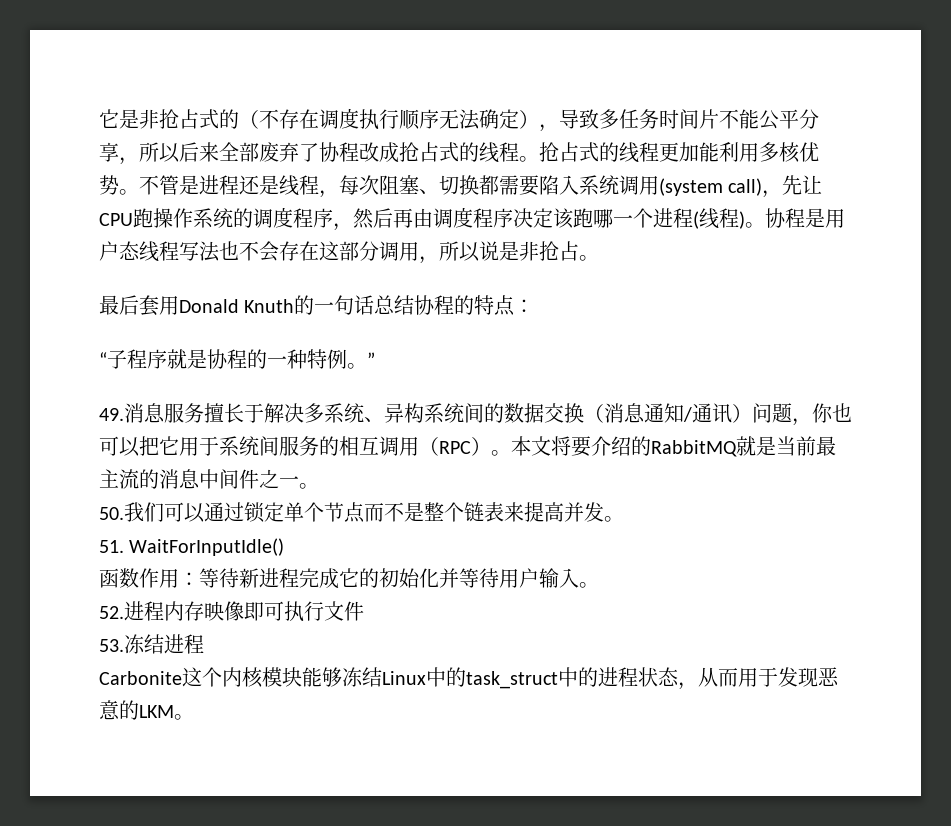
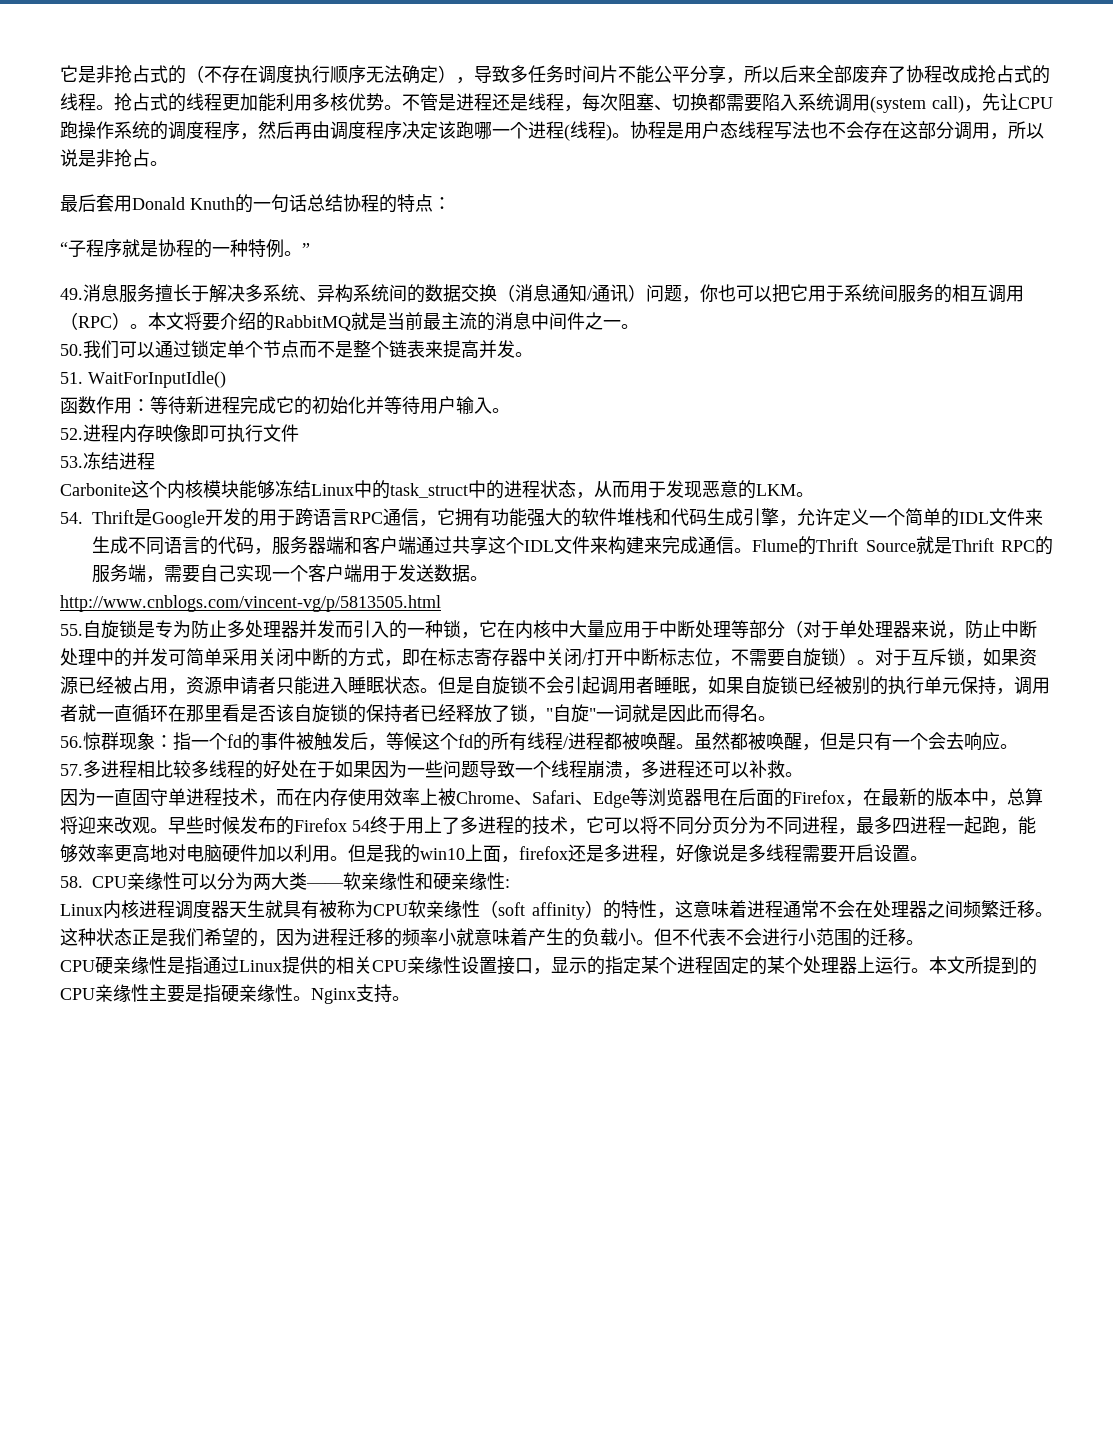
+ 54. Thrift是Google开发的用于跨语言RPC通信，它拥有功能强大的软件堆栈和代码生成引擎，允许定义一个简单的IDL文件来生成不同语言的代码，服务器端和客户端通过共享这个IDL文件来构建来完成通信。Flume的Thrift Source就是Thrift RPC的服务端，需要自己实现一个客户端用于发送数据。
+ http://www.cnblogs.com/vincent-vg/p/5813505.html
+ 55.自旋锁是专为防止多处理器并发而引入的一种锁，它在内核中大量应用于中断处理等部分（对于单处理器来说，防止中断处理中的并发可简单采用关闭中断的方式，即在标志寄存器中关闭/打开中断标志位，不需要自旋锁）。对于互斥锁，如果资源已经被占用，资源申请者只能进入睡眠状态。但是自旋锁不会引起调用者睡眠，如果自旋锁已经被别的执行单元保持，调用者就一直循环在那里看是否该自旋锁的保持者已经释放了锁，"自旋"一词就是因此而得名。
+ 56.惊群现象：指一个fd的事件被触发后，等候这个fd的所有线程/进程都被唤醒。虽然都被唤醒，但是只有一个会去响应。
+ 57.多进程相比较多线程的好处在于如果因为一些问题导致一个线程崩溃，多进程还可以补救。
+ 因为一直固守单进程技术，而在内存使用效率上被Chrome、Safari、Edge等浏览器甩在后面的Firefox，在最新的版本中，总算将迎来改观。早些时候发布的Firefox 54终于用上了多进程的技术，它可以将不同分页分为不同进程，最多四进程一起跑，能够效率更高地对电脑硬件加以利用。但是我的win10上面，firefox还是多进程，好像说是多线程需要开启设置。
+ 58. CPU亲缘性可以分为两大类——软亲缘性和硬亲缘性:
+ Linux内核进程调度器天生就具有被称为CPU软亲缘性（soft affinity）的特性，这意味着进程通常不会在处理器之间频繁迁移。这种状态正是我们希望的，因为进程迁移的频率小就意味着产生的负载小。但不代表不会进行小范围的迁移。
+ CPU硬亲缘性是指通过Linux提供的相关CPU亲缘性设置接口，显示的指定某个进程固定的某个处理器上运行。本文所提到的CPU亲缘性主要是指硬亲缘性。Nginx支持。

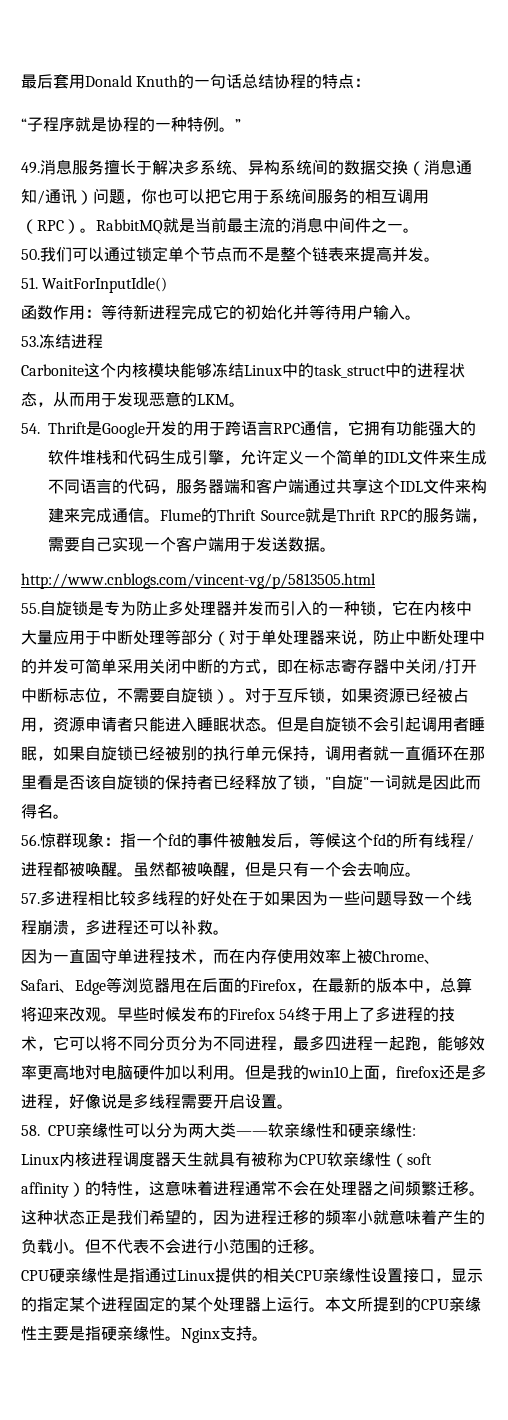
- 它是非抢占式的（不存在调度执行顺序无法确定），导致多任务时间片不能公平分享，所以后来全部废弃了协程改成抢占式的线程。抢占式的线程更加能利用多核优势。不管是进程还是线程，每次阻塞、切换都需要陷入系统调用(system call)，先让CPU跑操作系统的调度程序，然后再由调度程序决定该跑哪一个进程(线程)。协程是用户态线程写法也不会存在这部分调用，所以说是非抢占。
- 本文将要介绍的RabbitMQ就是当前最主流的消息中间件之一。
+ RabbitMQ就是当前最主流的消息中间件之一。
- 52.进程内存映像即可执行文件

